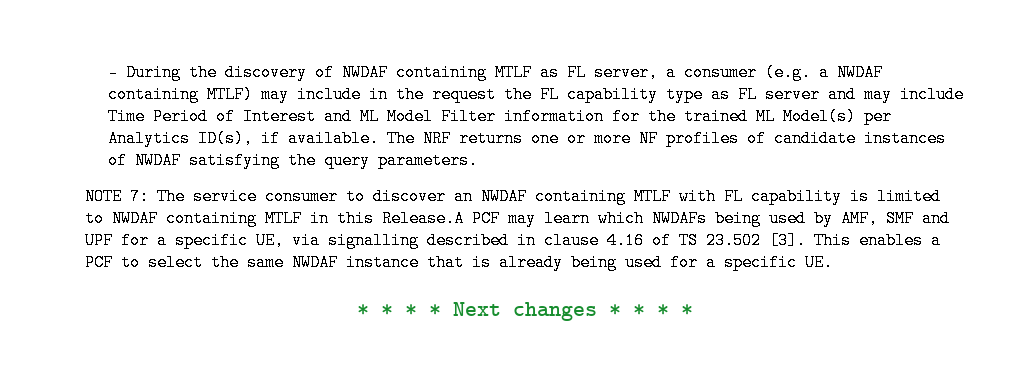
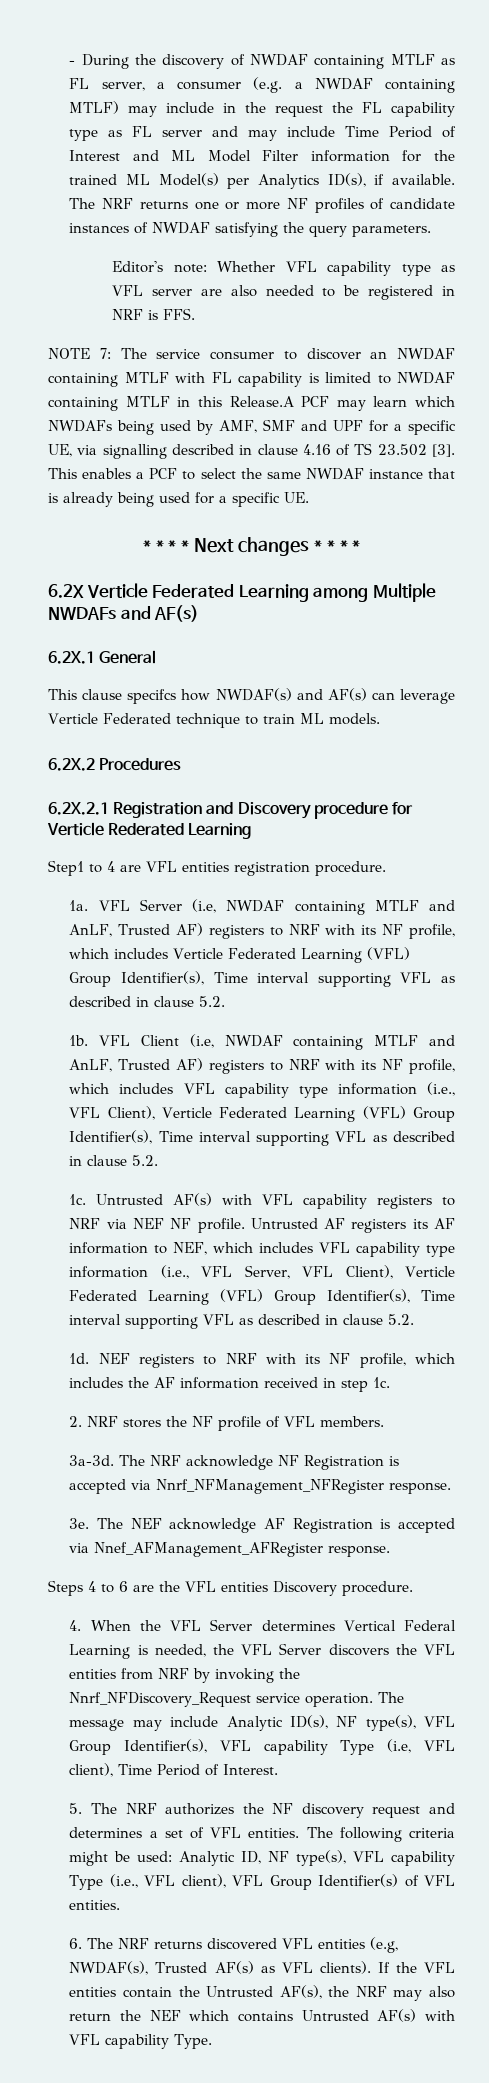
+ Editor's note: Whether VFL capability type as VFL server are also needed to be registered in NRF is FFS.
+ 6.2X Verticle Federated Learning among Multiple NWDAFs and AF(s)
+ 6.2X.1 General
+ This clause specifcs how NWDAF(s) and AF(s) can leverage Verticle Federated technique to train ML models.
+ 6.2X.2 Procedures
+ 6.2X.2.1 Registration and Discovery procedure for Verticle Rederated Learning
+ Step1 to 4 are VFL entities registration procedure.
+ 1a. VFL Server (i.e, NWDAF containing MTLF and AnLF, Trusted AF) registers to NRF with its NF profile, which includes Verticle Federated Learning (VFL) Group Identifier(s), Time interval supporting VFL as described in clause 5.2.
+ 1b. VFL Client (i.e, NWDAF containing MTLF and AnLF, Trusted AF) registers to NRF with its NF profile, which includes VFL capability type information (i.e., VFL Client), Verticle Federated Learning (VFL) Group Identifier(s), Time interval supporting VFL as described in clause 5.2.
+ 1c. Untrusted AF(s) with VFL capability registers to NRF via NEF NF profile. Untrusted AF registers its AF information to NEF, which includes VFL capability type information (i.e., VFL Server, VFL Client), Verticle Federated Learning (VFL) Group Identifier(s), Time interval supporting VFL as described in clause 5.2.
+ 1d. NEF registers to NRF with its NF profile, which includes the AF information received in step 1c.
+ 2. NRF stores the NF profile of VFL members.
+ 3a-3d. The NRF acknowledge NF Registration is accepted via Nnrf_NFManagement_NFRegister response.
+ 3e. The NEF acknowledge AF Registration is accepted via Nnef_AFManagement_AFRegister response.
+ Steps 4 to 6 are the VFL entities Discovery procedure.
+ 4. When the VFL Server determines Vertical Federal Learning is needed, the VFL Server discovers the VFL entities from NRF by invoking the Nnrf_NFDiscovery_Request service operation. The message may include Analytic ID(s), NF type(s), VFL Group Identifier(s), VFL capability Type (i.e, VFL client), Time Period of Interest.
+ 5. The NRF authorizes the NF discovery request and determines a set of VFL entities. The following criteria might be used: Analytic ID, NF type(s), VFL capability Type (i.e., VFL client), VFL Group Identifier(s) of VFL entities.
+ 6. The NRF returns discovered VFL entities (e.g, NWDAF(s), Trusted AF(s) as VFL clients). If the VFL entities contain the Untrusted AF(s), the NRF may also return the NEF which contains Untrusted AF(s) with VFL capability Type.

